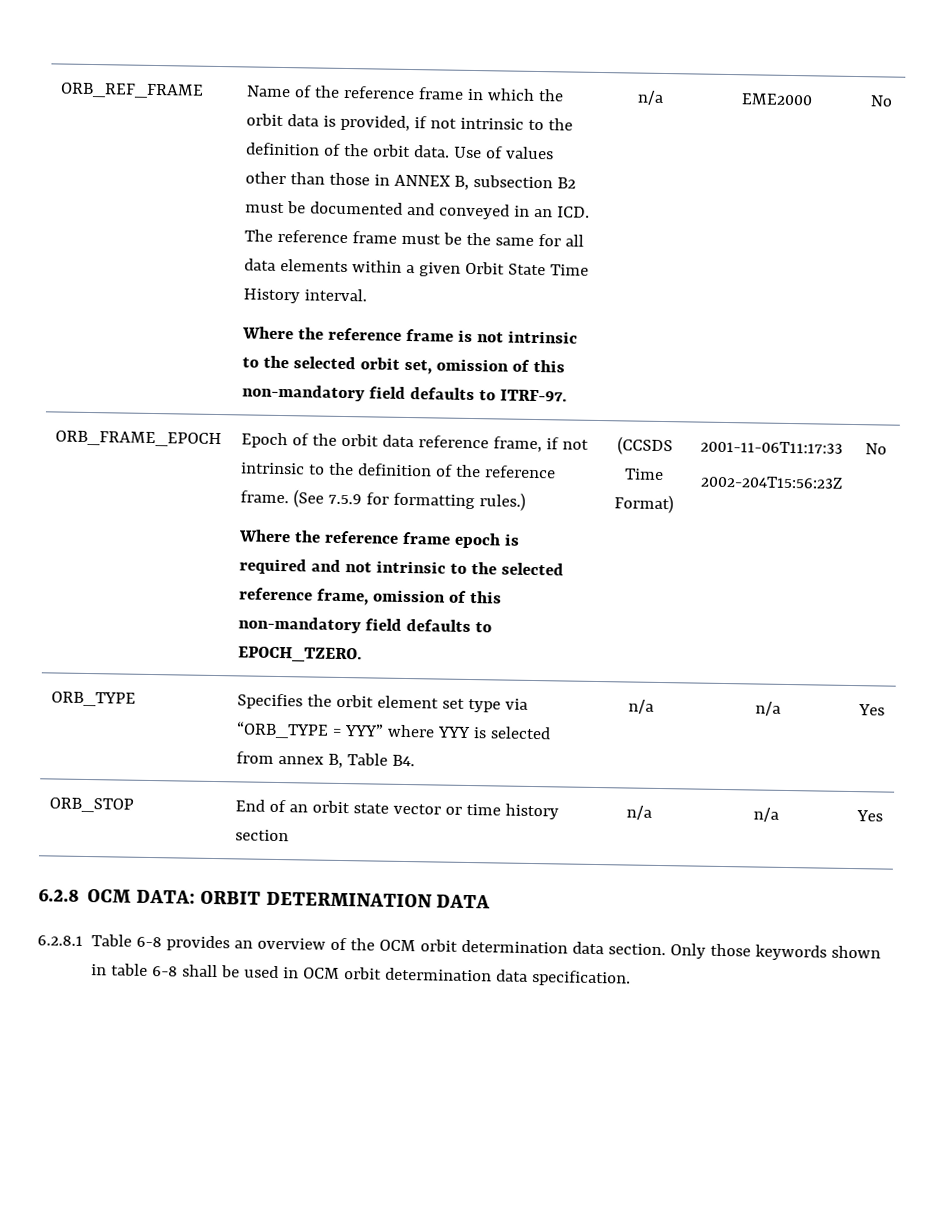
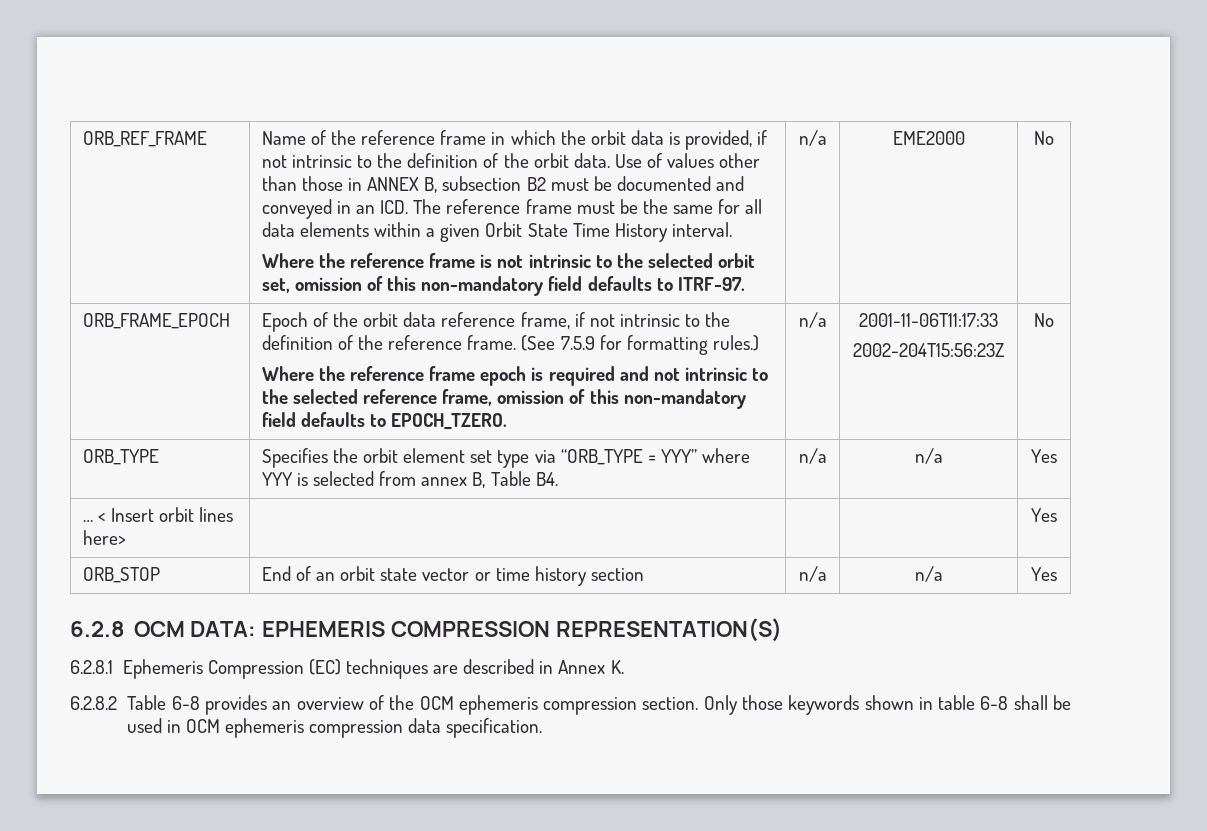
- Where the reference frame epoch is required and not intrinsic to the selected reference frame, omission of this non-mandatory field defaults to EPOCH_TZERO. | (CCSDS Time Format)
+ Where the reference frame epoch is required and not intrinsic to the selected reference frame, omission of this non-mandatory field defaults to EPOCH_TZERO. | n/a
+ … < Insert orbit lines here> | | | | Yes
- 6.2.8 OCM DATA: ORBIT DETERMINATION DATA
- 6.2.8.1 Table 6-8 provides an overview of the OCM orbit determination data section.
+ 6.2.8 OCM DATA: EPHEMERIS COMPRESSION REPRESENTATION(S)
+ 6.2.8.1 Ephemeris Compression (EC) techniques are described in Annex K.
+ 6.2.8.2 Table 6-8 provides an overview of the OCM ephemeris compression section.
- Only those keywords shown in table 6-8 shall be used in OCM orbit determination data specification.
+ Only those keywords shown in table 6-8 shall be used in OCM ephemeris compression data specification.

